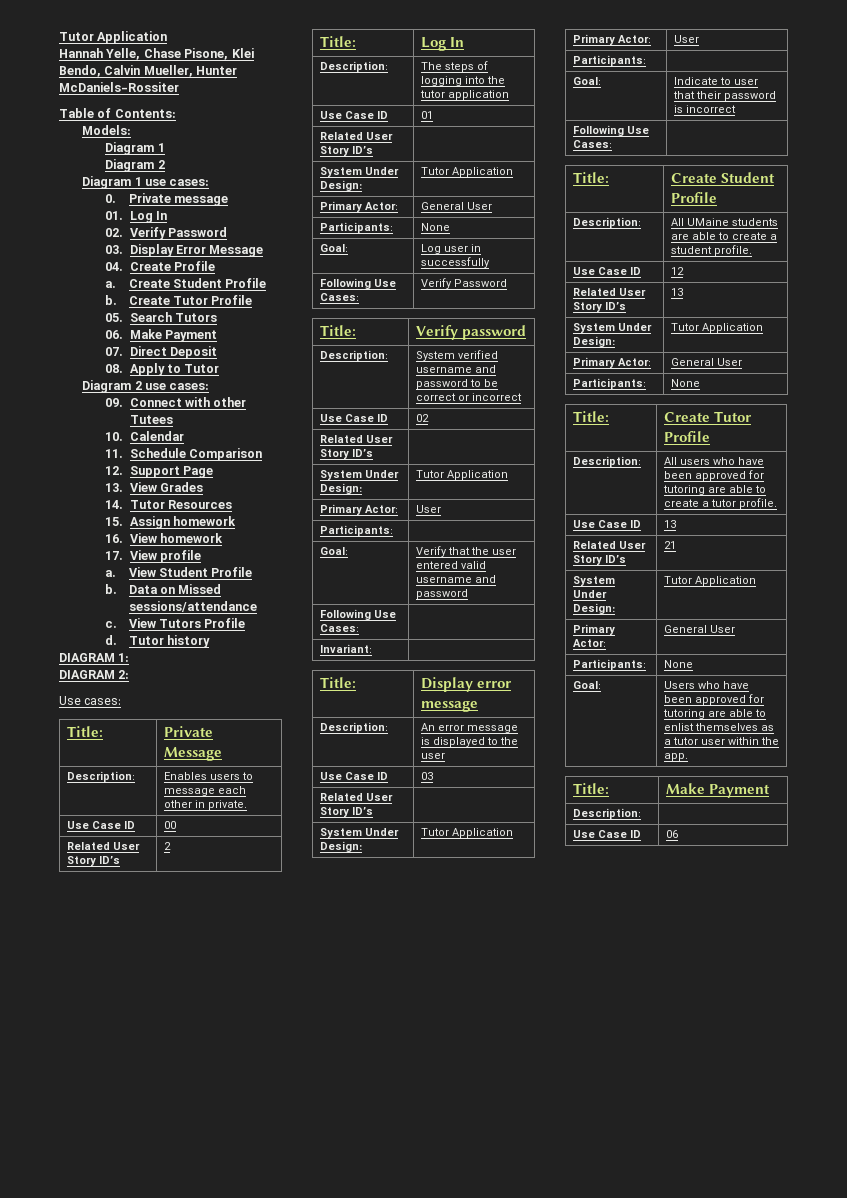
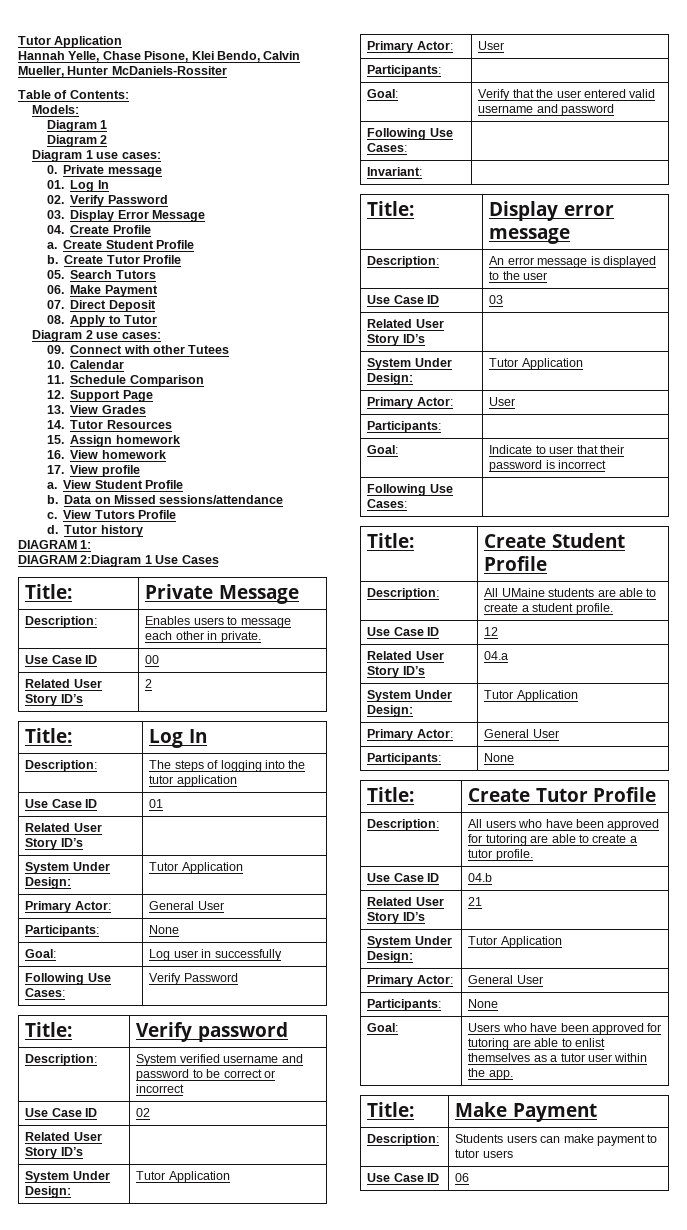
- DIAGRAM 2:
- Use cases:
+ DIAGRAM 2:Diagram 1 Use Cases
- Related User Story ID’s | 13
+ Related User Story ID’s | 04.a
- Use Case ID | 13
+ Use Case ID | 04.b
  Title: | Make Payment
- Description: |
+ Description: | Students users can make payment to tutor users

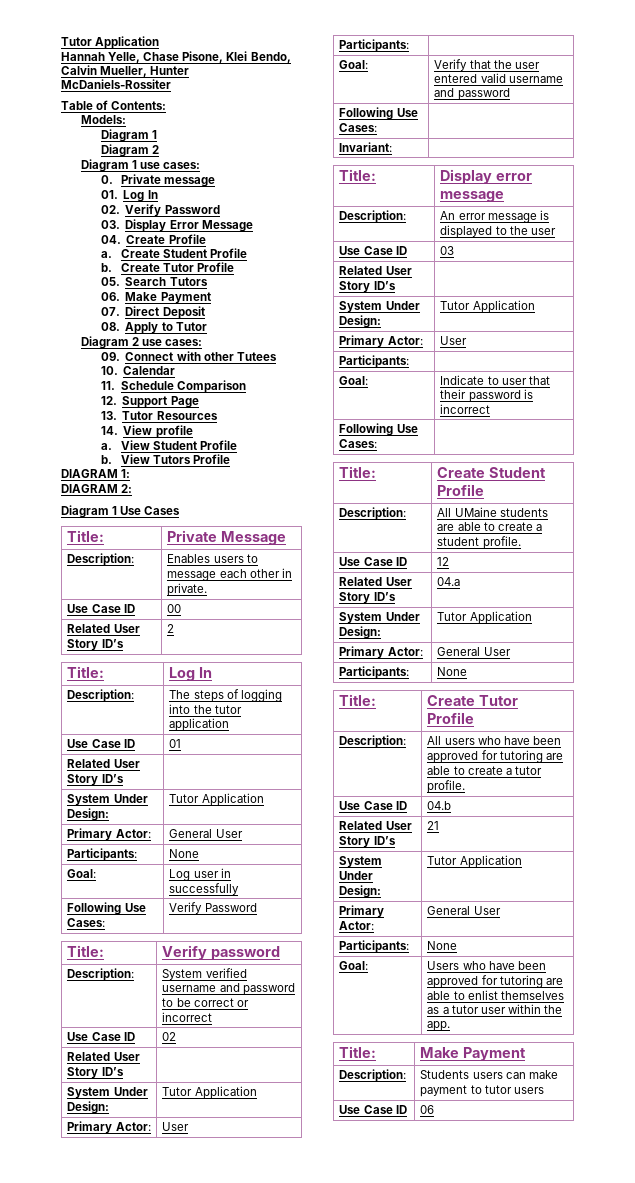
- 13. View Grades
- 14. Tutor Resources
+ 13. Tutor Resources
- 15. Assign homework
- 16. View homework
- 17. View profile
+ 14. View profile
- Data on Missed sessions/attendance
- c.
- d. Tutor history
- DIAGRAM 2:Diagram 1 Use Cases
+ DIAGRAM 2:
+ Diagram 1 Use Cases

